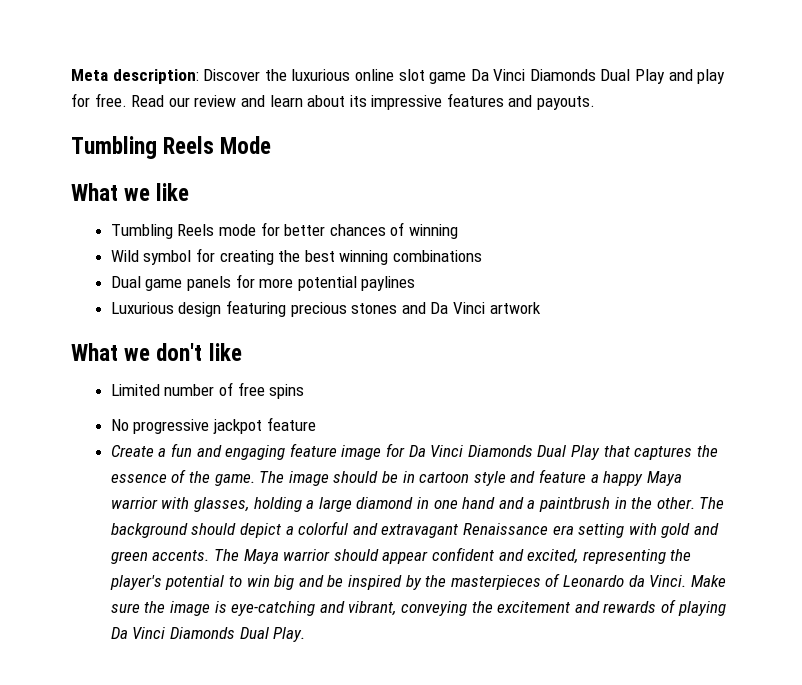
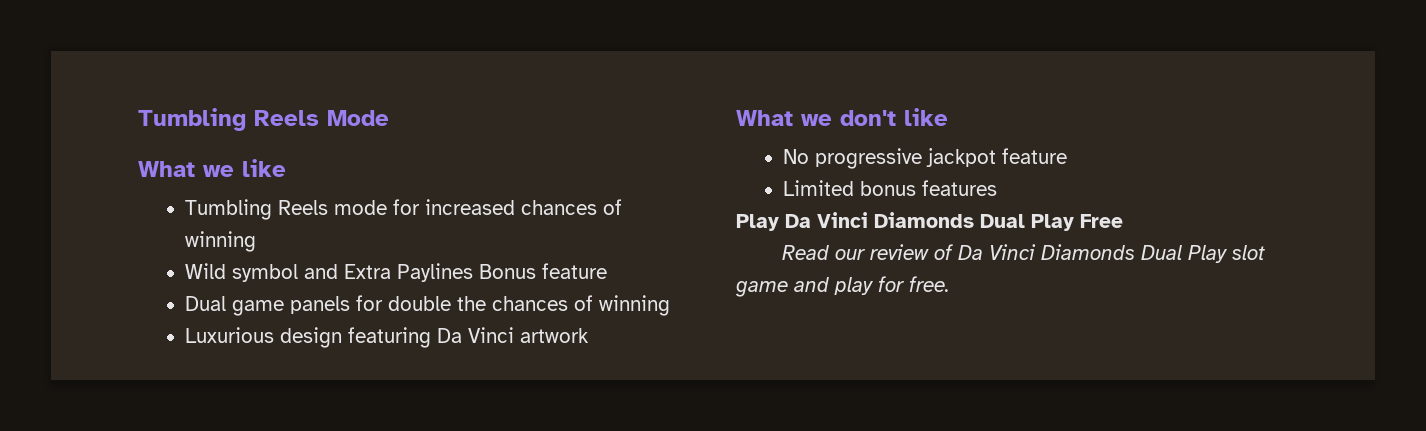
- Meta description: Discover the luxurious online slot game Da Vinci Diamonds Dual Play and play for free. Read our review and learn about its impressive features and payouts.
- Tumbling Reels mode for better chances of winning
+ Tumbling Reels mode for increased chances of winning
- Wild symbol for creating the best winning combinations
+ Wild symbol and Extra Paylines Bonus feature
- Dual game panels for more potential paylines
+ Dual game panels for double the chances of winning
- Luxurious design featuring precious stones and Da Vinci artwork
+ Luxurious design featuring Da Vinci artwork
- Limited number of free spins
- Create a fun and engaging feature image for Da Vinci Diamonds Dual Play that captures the essence of the game. The image should be in cartoon style and feature a happy Maya warrior with glasses, holding a large diamond in one hand and a paintbrush in the other. The background should depict a colorful and extravagant Renaissance era setting with gold and green accents. The Maya warrior should appear confident and excited, representing the player's potential to win big and be inspired by the masterpieces of Leonardo da Vinci. Make sure the image is eye-catching and vibrant, conveying the excitement and rewards of playing Da Vinci Diamonds Dual Play.
+ Limited bonus features
+ Play Da Vinci Diamonds Dual Play Free
+ Read our review of Da Vinci Diamonds Dual Play slot game and play for free.

